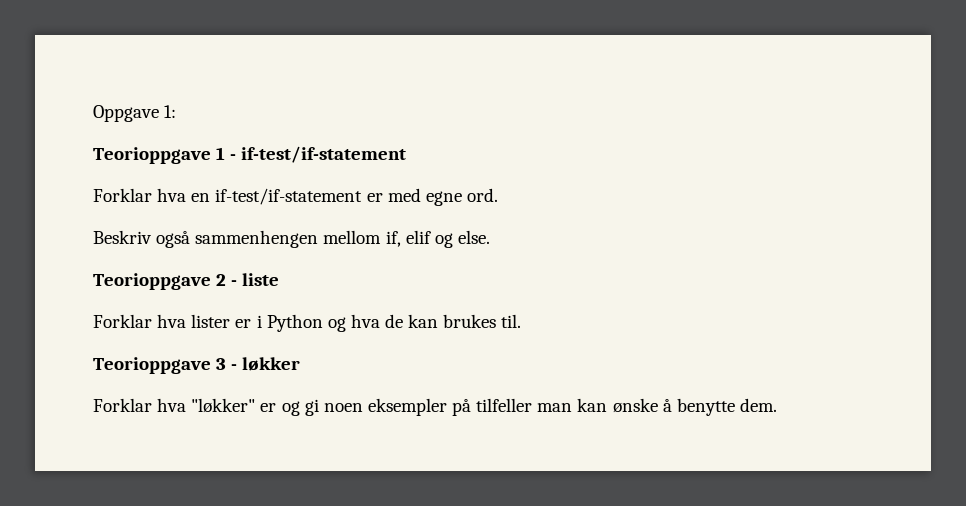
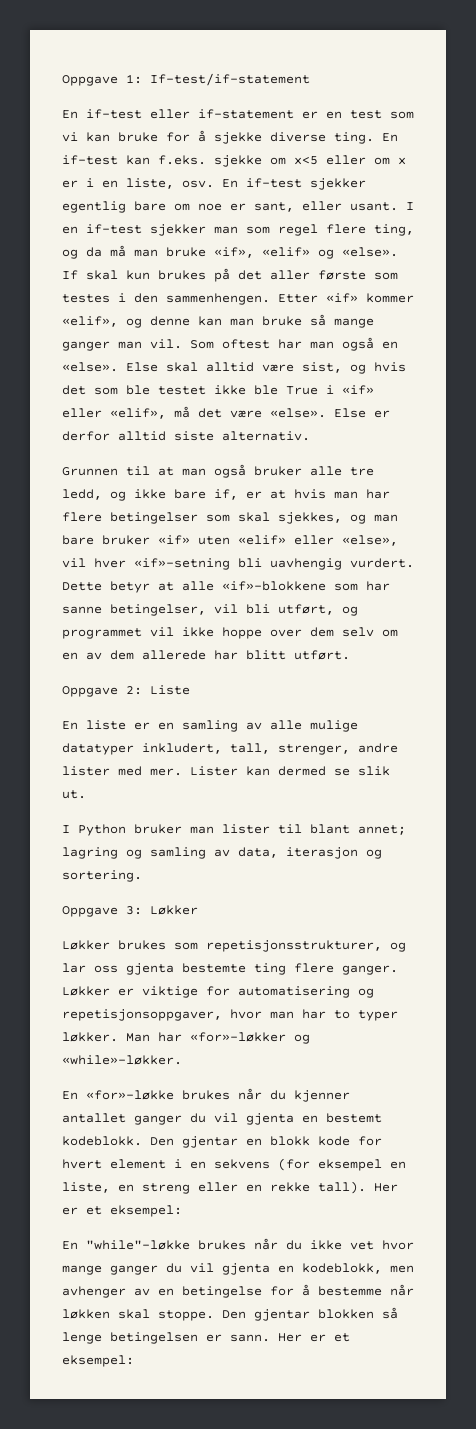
- Oppgave 1:
- Teorioppgave 1 - if-test/if-statement
- Forklar hva en if-test/if-statement er med egne ord.
- Beskriv også sammenhengen mellom if, elif og else.
- Teorioppgave 2 - liste
- Forklar hva lister er i Python og hva de kan brukes til.
- Teorioppgave 3 - løkker
- Forklar hva "løkker" er og gi noen eksempler på tilfeller man kan ønske å benytte dem.
+ Oppgave 1: If-test/if-statement
+ En if-test eller if-statement er en test som vi kan bruke for å sjekke diverse ting. En if-test kan f.eks. sjekke om x<5 eller om x er i en liste, osv. En if-test sjekker egentlig bare om noe er sant, eller usant. I en if-test sjekker man som regel flere ting, og da må man bruke «if», «elif» og «else». If skal kun brukes på det aller første som testes i den sammenhengen. Etter «if» kommer «elif», og denne kan man bruke så mange ganger man vil. Som oftest har man også en «else». Else skal alltid være sist, og hvis det som ble testet ikke ble True i «if» eller «elif», må det være «else». Else er derfor alltid siste alternativ.
+ Grunnen til at man også bruker alle tre ledd, og ikke bare if, er at hvis man har flere betingelser som skal sjekkes, og man bare bruker «if» uten «elif» eller «else», vil hver «if»-setning bli uavhengig vurdert. Dette betyr at alle «if»-blokkene som har sanne betingelser, vil bli utført, og programmet vil ikke hoppe over dem selv om en av dem allerede har blitt utført.
+ Oppgave 2: Liste
+ En liste er en samling av alle mulige datatyper inkludert, tall, strenger, andre lister med mer. Lister kan dermed se slik ut.
+ I Python bruker man lister til blant annet; lagring og samling av data, iterasjon og sortering.
+ Oppgave 3: Løkker
+ Løkker brukes som repetisjonsstrukturer, og lar oss gjenta bestemte ting flere ganger. Løkker er viktige for automatisering og repetisjonsoppgaver, hvor man har to typer løkker. Man har «for»-løkker og «while»-løkker.
+ En «for»-løkke brukes når du kjenner antallet ganger du vil gjenta en bestemt kodeblokk. Den gjentar en blokk kode for hvert element i en sekvens (for eksempel en liste, en streng eller en rekke tall). Her er et eksempel:
+ En "while"-løkke brukes når du ikke vet hvor mange ganger du vil gjenta en kodeblokk, men avhenger av en betingelse for å bestemme når løkken skal stoppe. Den gjentar blokken så lenge betingelsen er sann. Her er et eksempel:

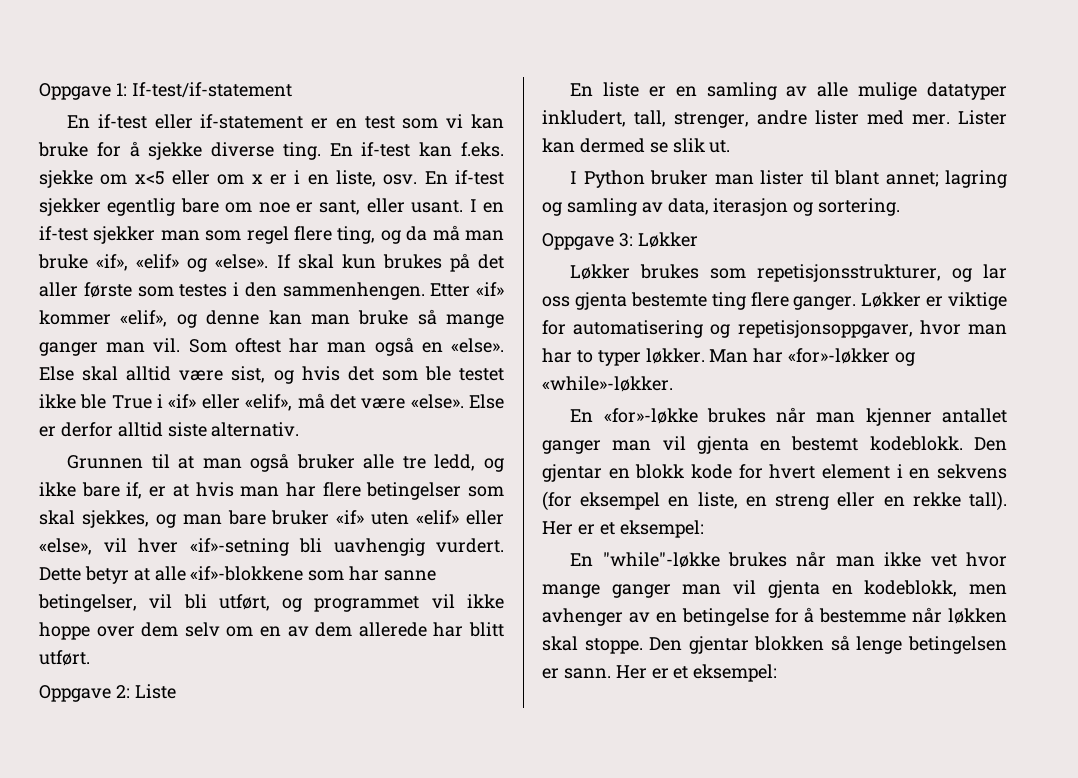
- En «for»-løkke brukes når du kjenner antallet ganger du vil gjenta en bestemt kodeblokk.
+ En «for»-løkke brukes når man kjenner antallet ganger man vil gjenta en bestemt kodeblokk.
- En "while"-løkke brukes når du ikke vet hvor mange ganger du vil gjenta en kodeblokk, men avhenger av en betingelse for å bestemme når løkken skal stoppe.
+ En "while"-løkke brukes når man ikke vet hvor mange ganger man vil gjenta en kodeblokk, men avhenger av en betingelse for å bestemme når løkken skal stoppe.

